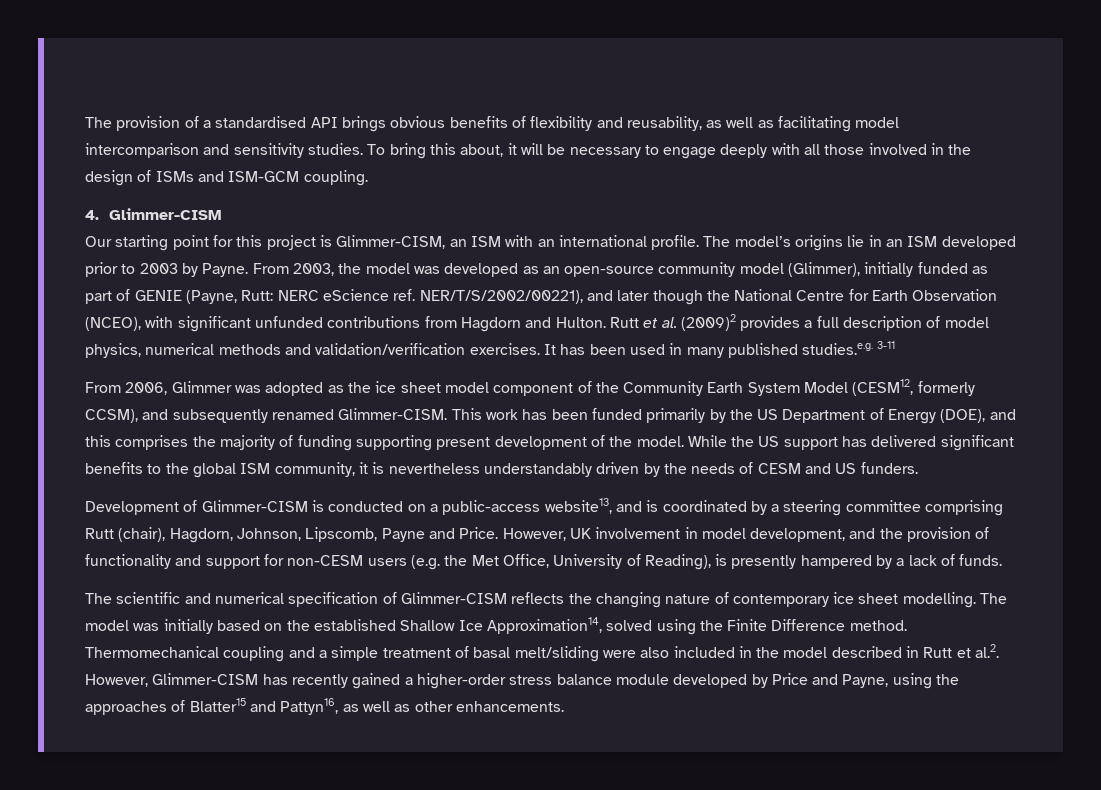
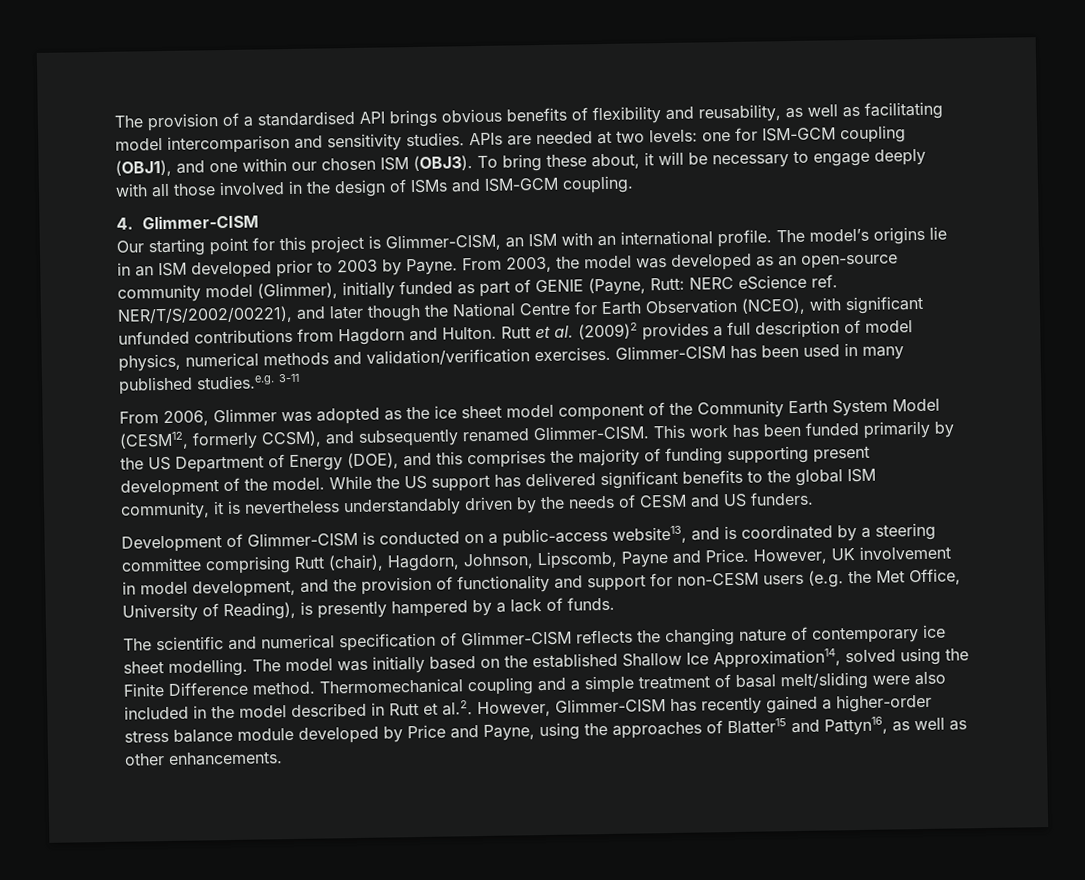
+ APIs are needed at two levels: one for ISM-GCM coupling (OBJ1), and one within our chosen ISM (OBJ3).
- To bring this about, it will be necessary to engage deeply with all those involved in the design of ISMs and ISM-GCM coupling.
+ To bring these about, it will be necessary to engage deeply with all those involved in the design of ISMs and ISM-GCM coupling.
- It has been used in many published studies.e.g. 3-11
+ Glimmer-CISM has been used in many published studies.e.g. 3-11

